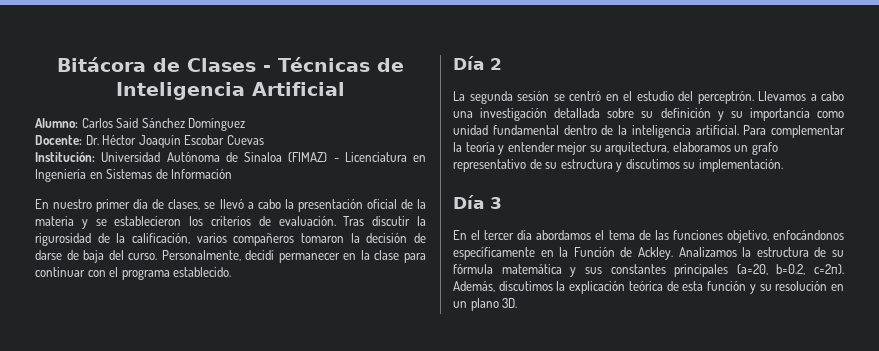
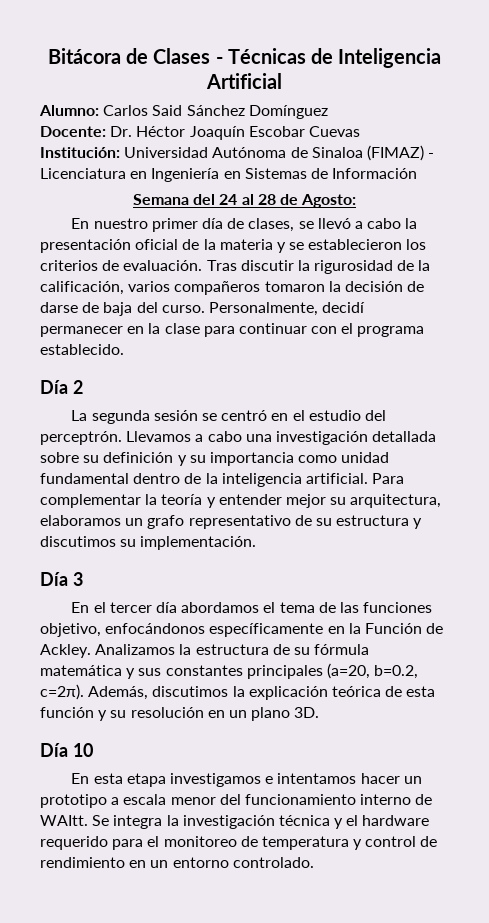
+ Semana del 24 al 28 de Agosto:
+ Día 10
+ En esta etapa investigamos e intentamos hacer un prototipo a escala menor del funcionamiento interno de WAItt. Se integra la investigación técnica y el hardware requerido para el monitoreo de temperatura y control de rendimiento en un entorno controlado.

